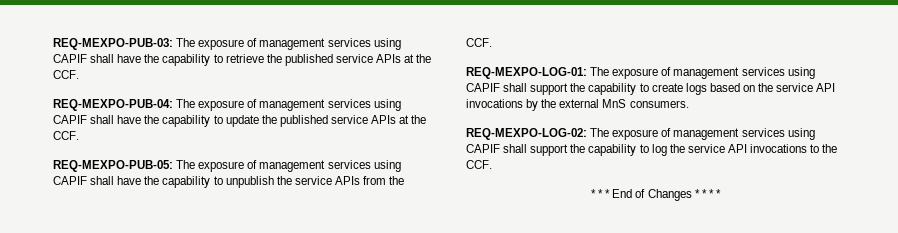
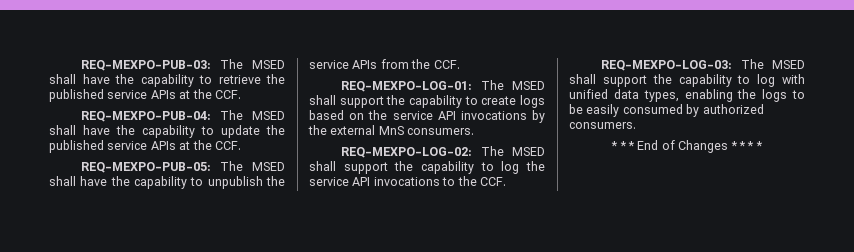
- REQ-MEXPO-PUB-03: The exposure of management services using CAPIF shall have the capability to retrieve the published service APIs at the CCF.
+ REQ-MEXPO-PUB-03: The MSED shall have the capability to retrieve the published service APIs at the CCF.
- REQ-MEXPO-PUB-04: The exposure of management services using CAPIF shall have the capability to update the published service APIs at the CCF.
+ REQ-MEXPO-PUB-04: The MSED shall have the capability to update the published service APIs at the CCF.
- REQ-MEXPO-PUB-05: The exposure of management services using CAPIF shall have the capability to unpublish the service APIs from the CCF.
+ REQ-MEXPO-PUB-05: The MSED shall have the capability to unpublish the service APIs from the CCF.
- REQ-MEXPO-LOG-01: The exposure of management services using CAPIF shall support the capability to create logs based on the service API invocations by the external MnS consumers.
+ REQ-MEXPO-LOG-01: The MSED shall support the capability to create logs based on the service API invocations by the external MnS consumers.
- REQ-MEXPO-LOG-02: The exposure of management services using CAPIF shall support the capability to log the service API invocations to the CCF.
+ REQ-MEXPO-LOG-02: The MSED shall support the capability to log the service API invocations to the CCF.
+ REQ-MEXPO-LOG-03: The MSED shall support the capability to log with unified data types, enabling the logs to be easily consumed by authorized consumers.

